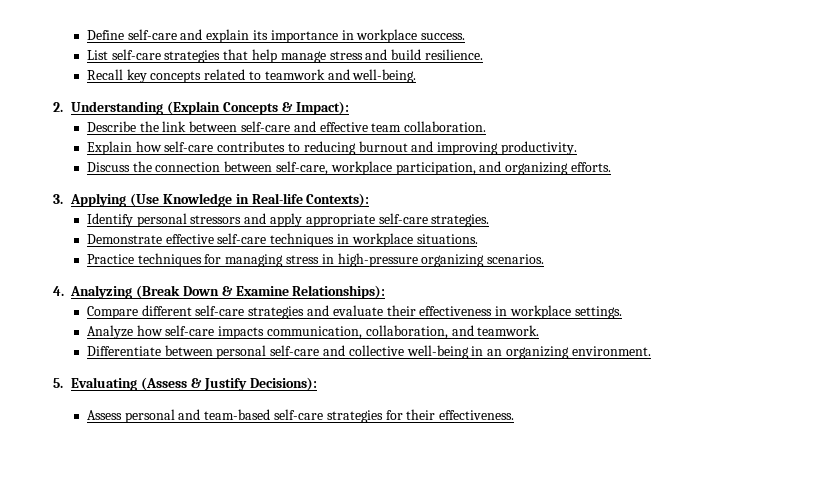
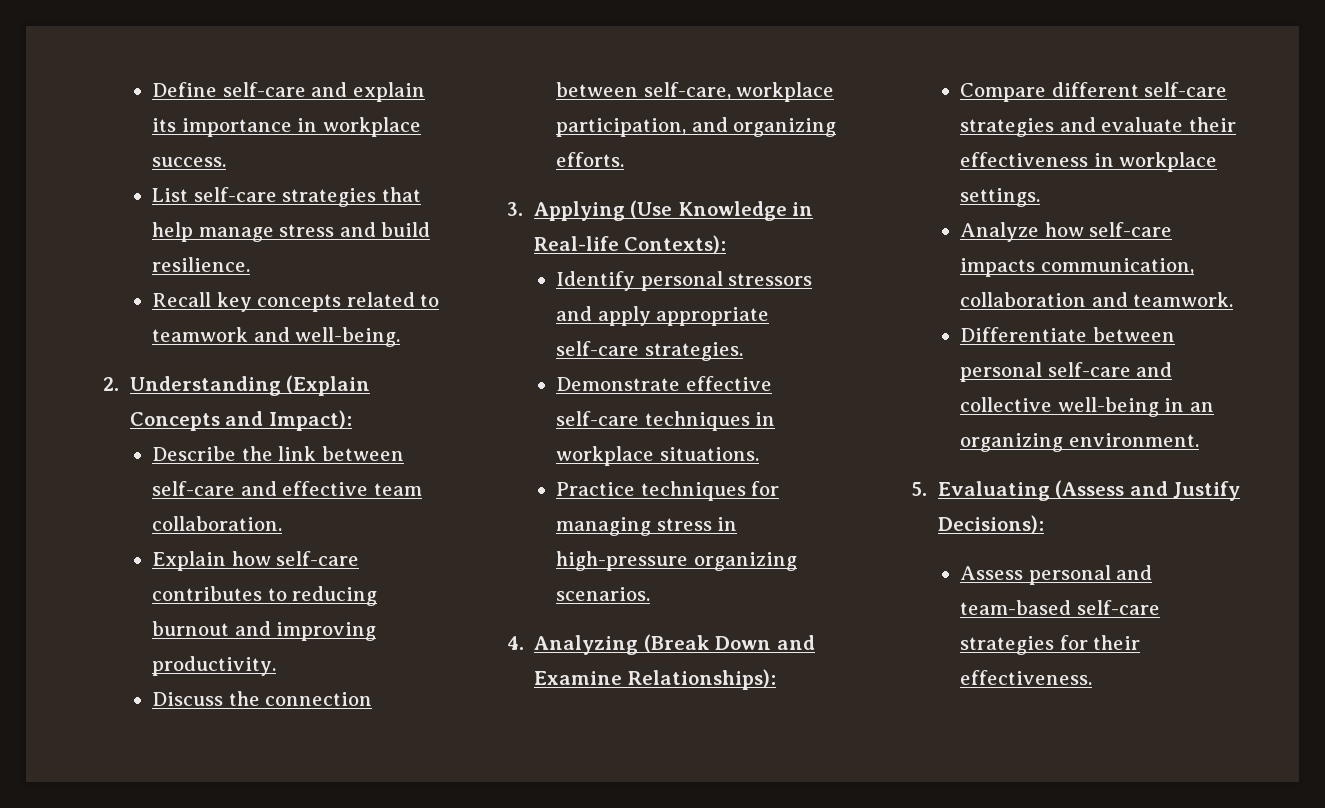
- 2. Understanding (Explain Concepts & Impact):
+ 2. Understanding (Explain Concepts and Impact):
- 4. Analyzing (Break Down & Examine Relationships):
+ 4. Analyzing (Break Down and Examine Relationships):
- Analyze how self-care impacts communication, collaboration, and teamwork.
+ Analyze how self-care impacts communication, collaboration and teamwork.
- 5. Evaluating (Assess & Justify Decisions):
+ 5. Evaluating (Assess and Justify Decisions):

